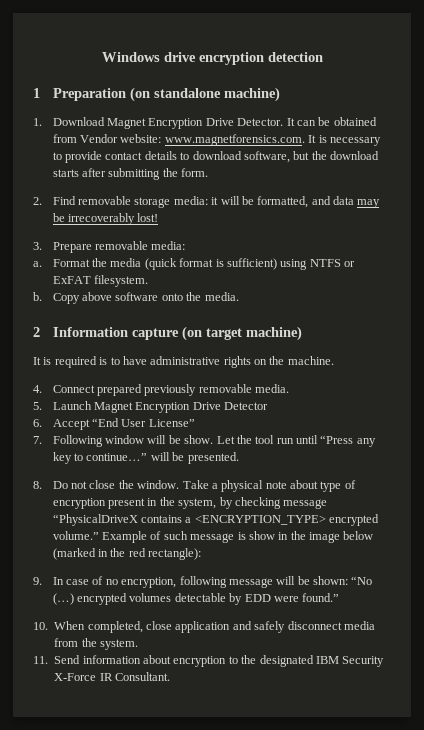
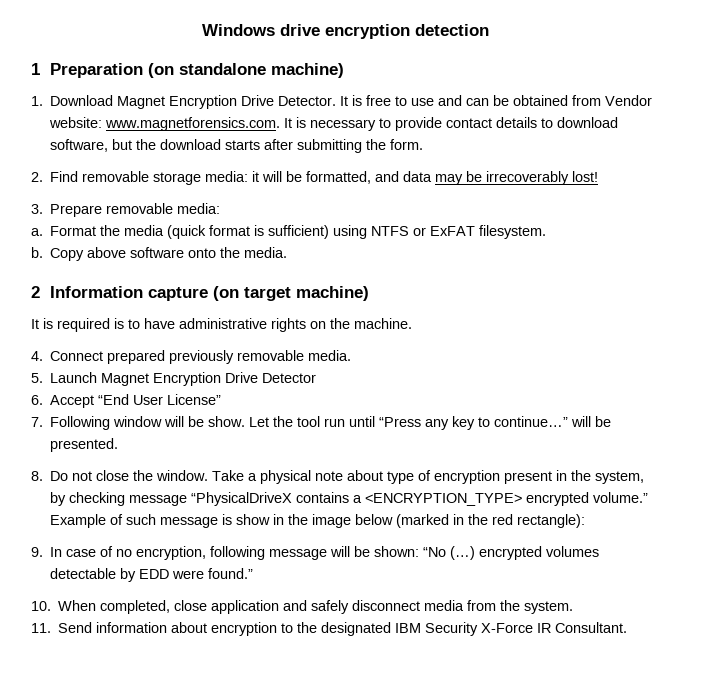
- It can be obtained from Vendor website: www.magnetforensics.com. It is necessary to provide contact details to download software, but the download starts after submitting the form.
+ It is free to use and can be obtained from Vendor website: www.magnetforensics.com. It is necessary to provide contact details to download software, but the download starts after submitting the form.

